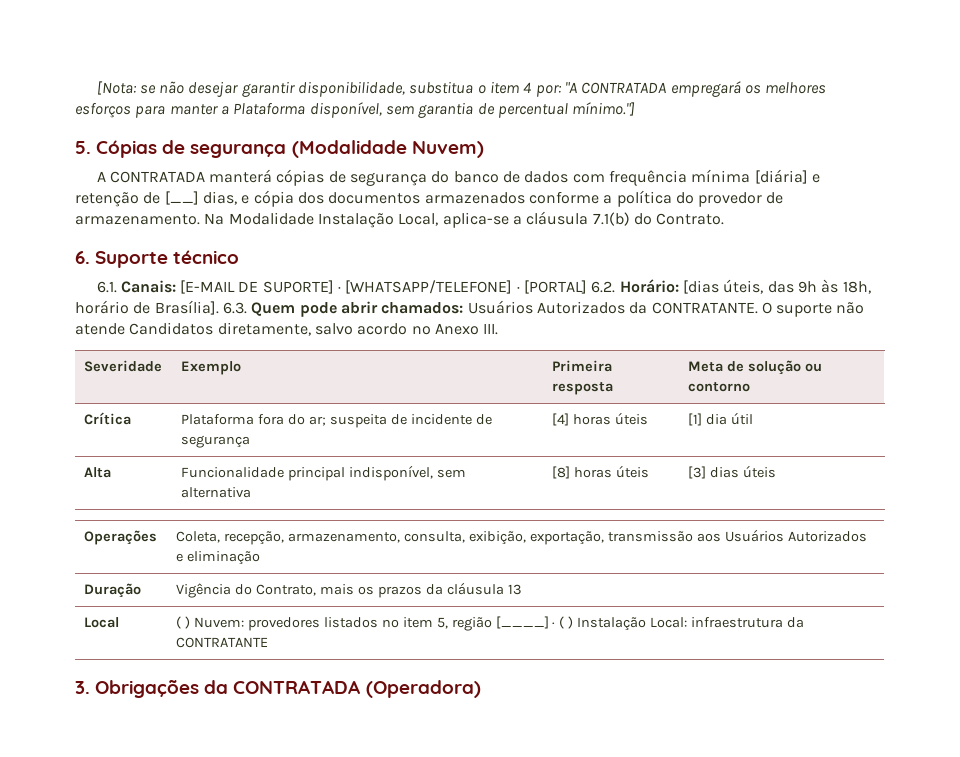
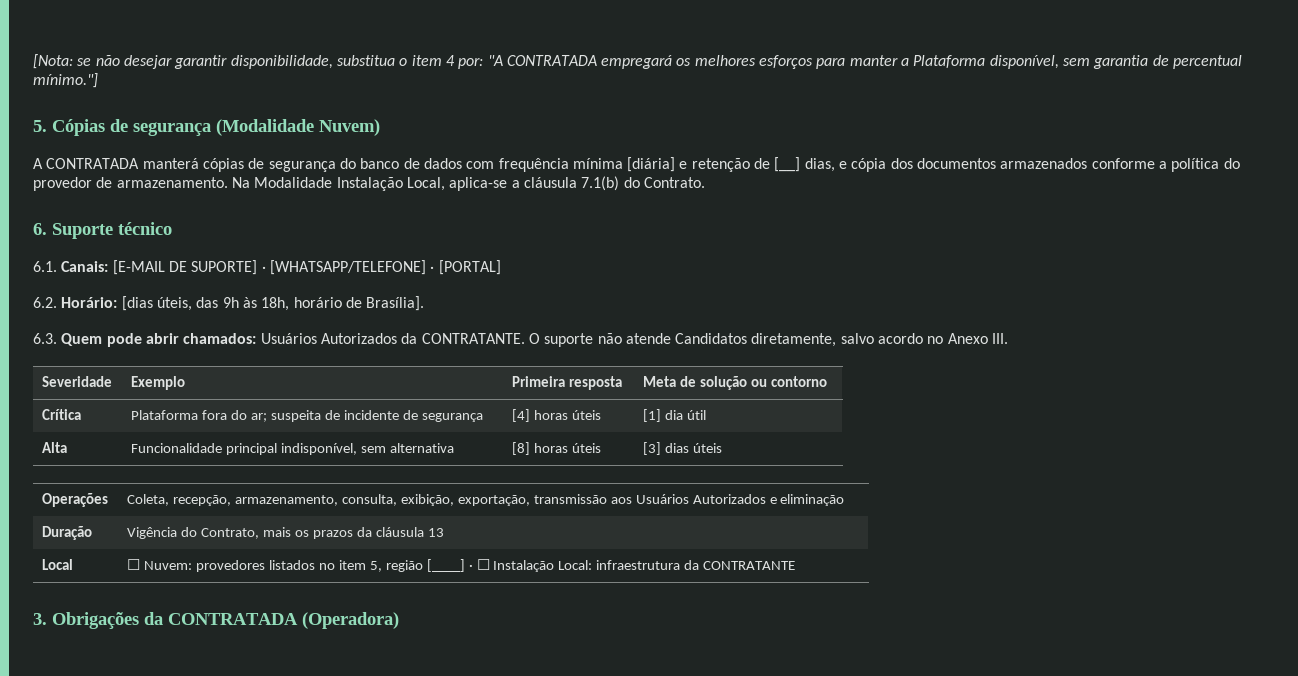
- 6.1. Canais: [E-MAIL DE SUPORTE] · [WHATSAPP/TELEFONE] · [PORTAL] 6.2. Horário: [dias úteis, das 9h às 18h, horário de Brasília]. 6.3. Quem pode abrir chamados: Usuários Autorizados da CONTRATANTE.
+ 6.1. Canais: [E-MAIL DE SUPORTE] · [WHATSAPP/TELEFONE] · [PORTAL]
+ 6.2. Horário: [dias úteis, das 9h às 18h, horário de Brasília].
+ 6.3. Quem pode abrir chamados: Usuários Autorizados da CONTRATANTE.
- Local | ( ) Nuvem: provedores listados no item 5, região [____] · ( ) Instalação Local: infraestrutura da CONTRATANTE
+ Local | ☐ Nuvem: provedores listados no item 5, região [____] · ☐ Instalação Local: infraestrutura da CONTRATANTE

